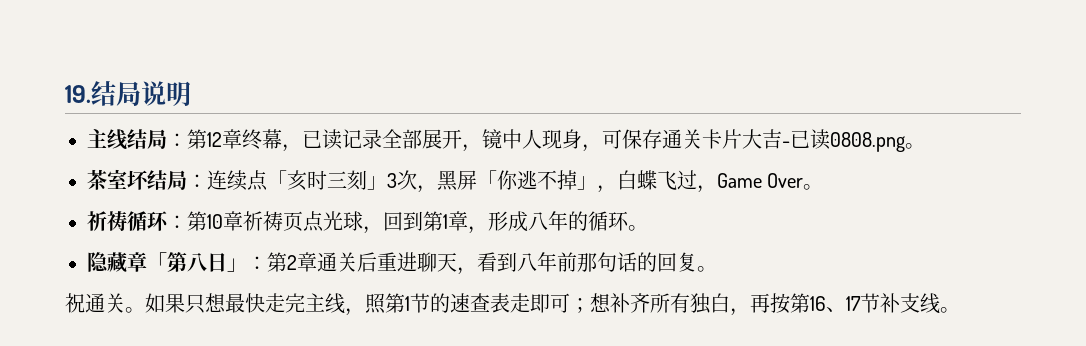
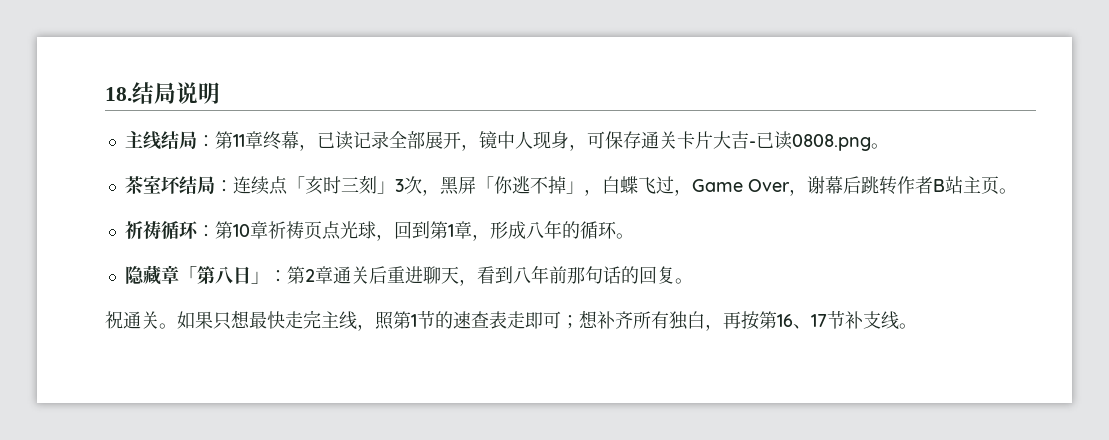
- 19.结局说明
+ 18.结局说明
- 主线结局：第12章终幕，已读记录全部展开，镜中人现身，可保存通关卡片大吉-已读0808.png。
+ 主线结局：第11章终幕，已读记录全部展开，镜中人现身，可保存通关卡片大吉-已读0808.png。
- 茶室坏结局：连续点「亥时三刻」3次，黑屏「你逃不掉」，白蝶飞过，Game Over。
+ 茶室坏结局：连续点「亥时三刻」3次，黑屏「你逃不掉」，白蝶飞过，Game Over，谢幕后跳转作者B站主页。

